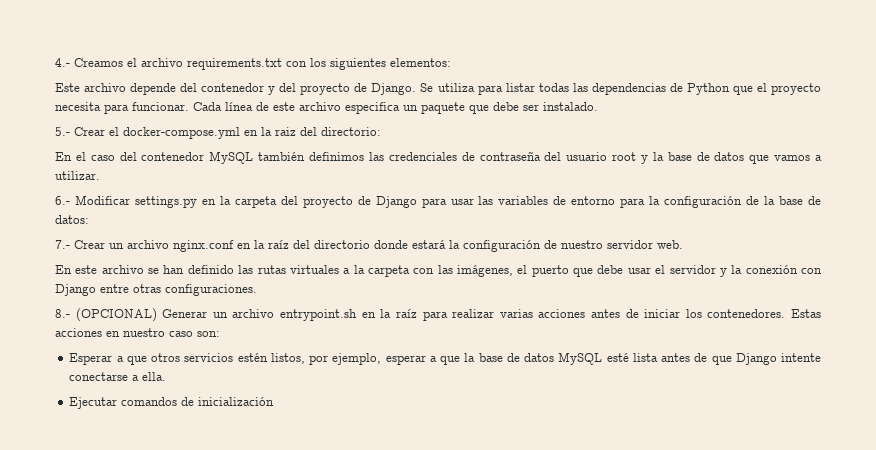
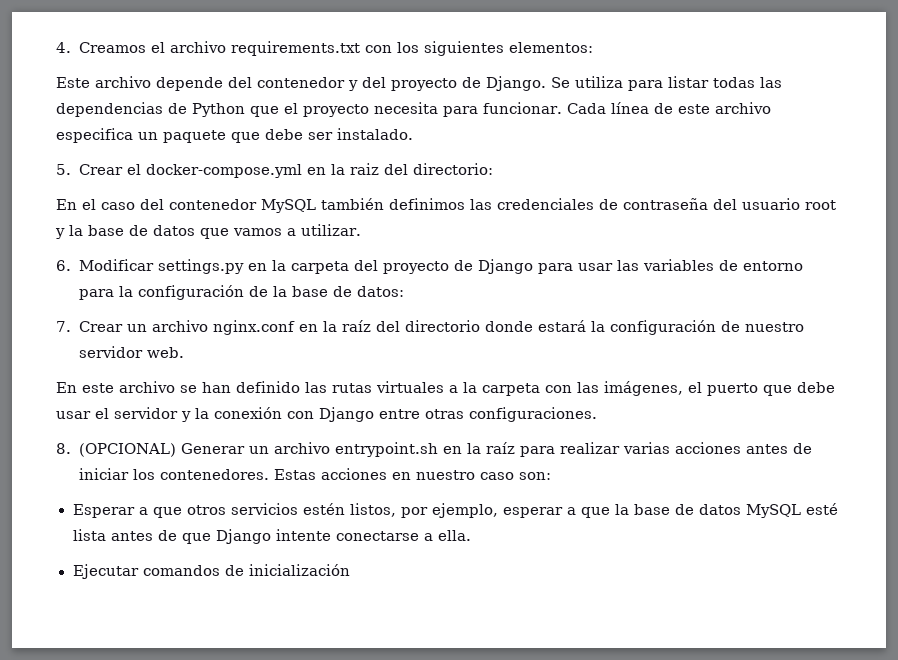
- 4.- Creamos el archivo requirements.txt con los siguientes elementos:
+ 4. Creamos el archivo requirements.txt con los siguientes elementos:
- 5.- Crear el docker-compose.yml en la raiz del directorio:
+ 5. Crear el docker-compose.yml en la raiz del directorio:
- 6.- Modificar settings.py en la carpeta del proyecto de Django para usar las variables de entorno para la configuración de la base de datos:
+ 6. Modificar settings.py en la carpeta del proyecto de Django para usar las variables de entorno para la configuración de la base de datos:
- 7.- Crear un archivo nginx.conf en la raíz del directorio donde estará la configuración de nuestro servidor web.
+ 7. Crear un archivo nginx.conf en la raíz del directorio donde estará la configuración de nuestro servidor web.
- 8.- (OPCIONAL) Generar un archivo entrypoint.sh en la raíz para realizar varias acciones antes de iniciar los contenedores.
+ 8. (OPCIONAL) Generar un archivo entrypoint.sh en la raíz para realizar varias acciones antes de iniciar los contenedores.

